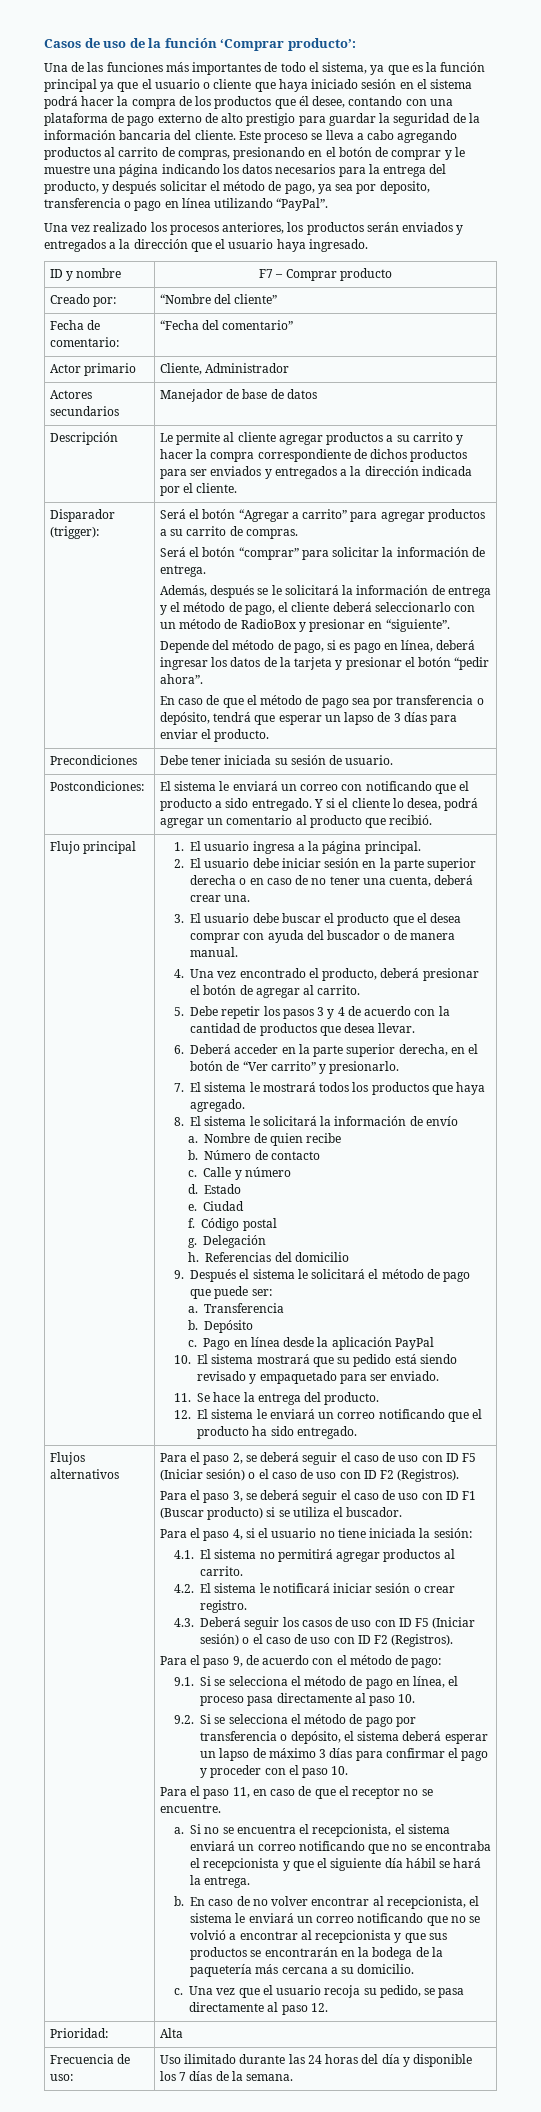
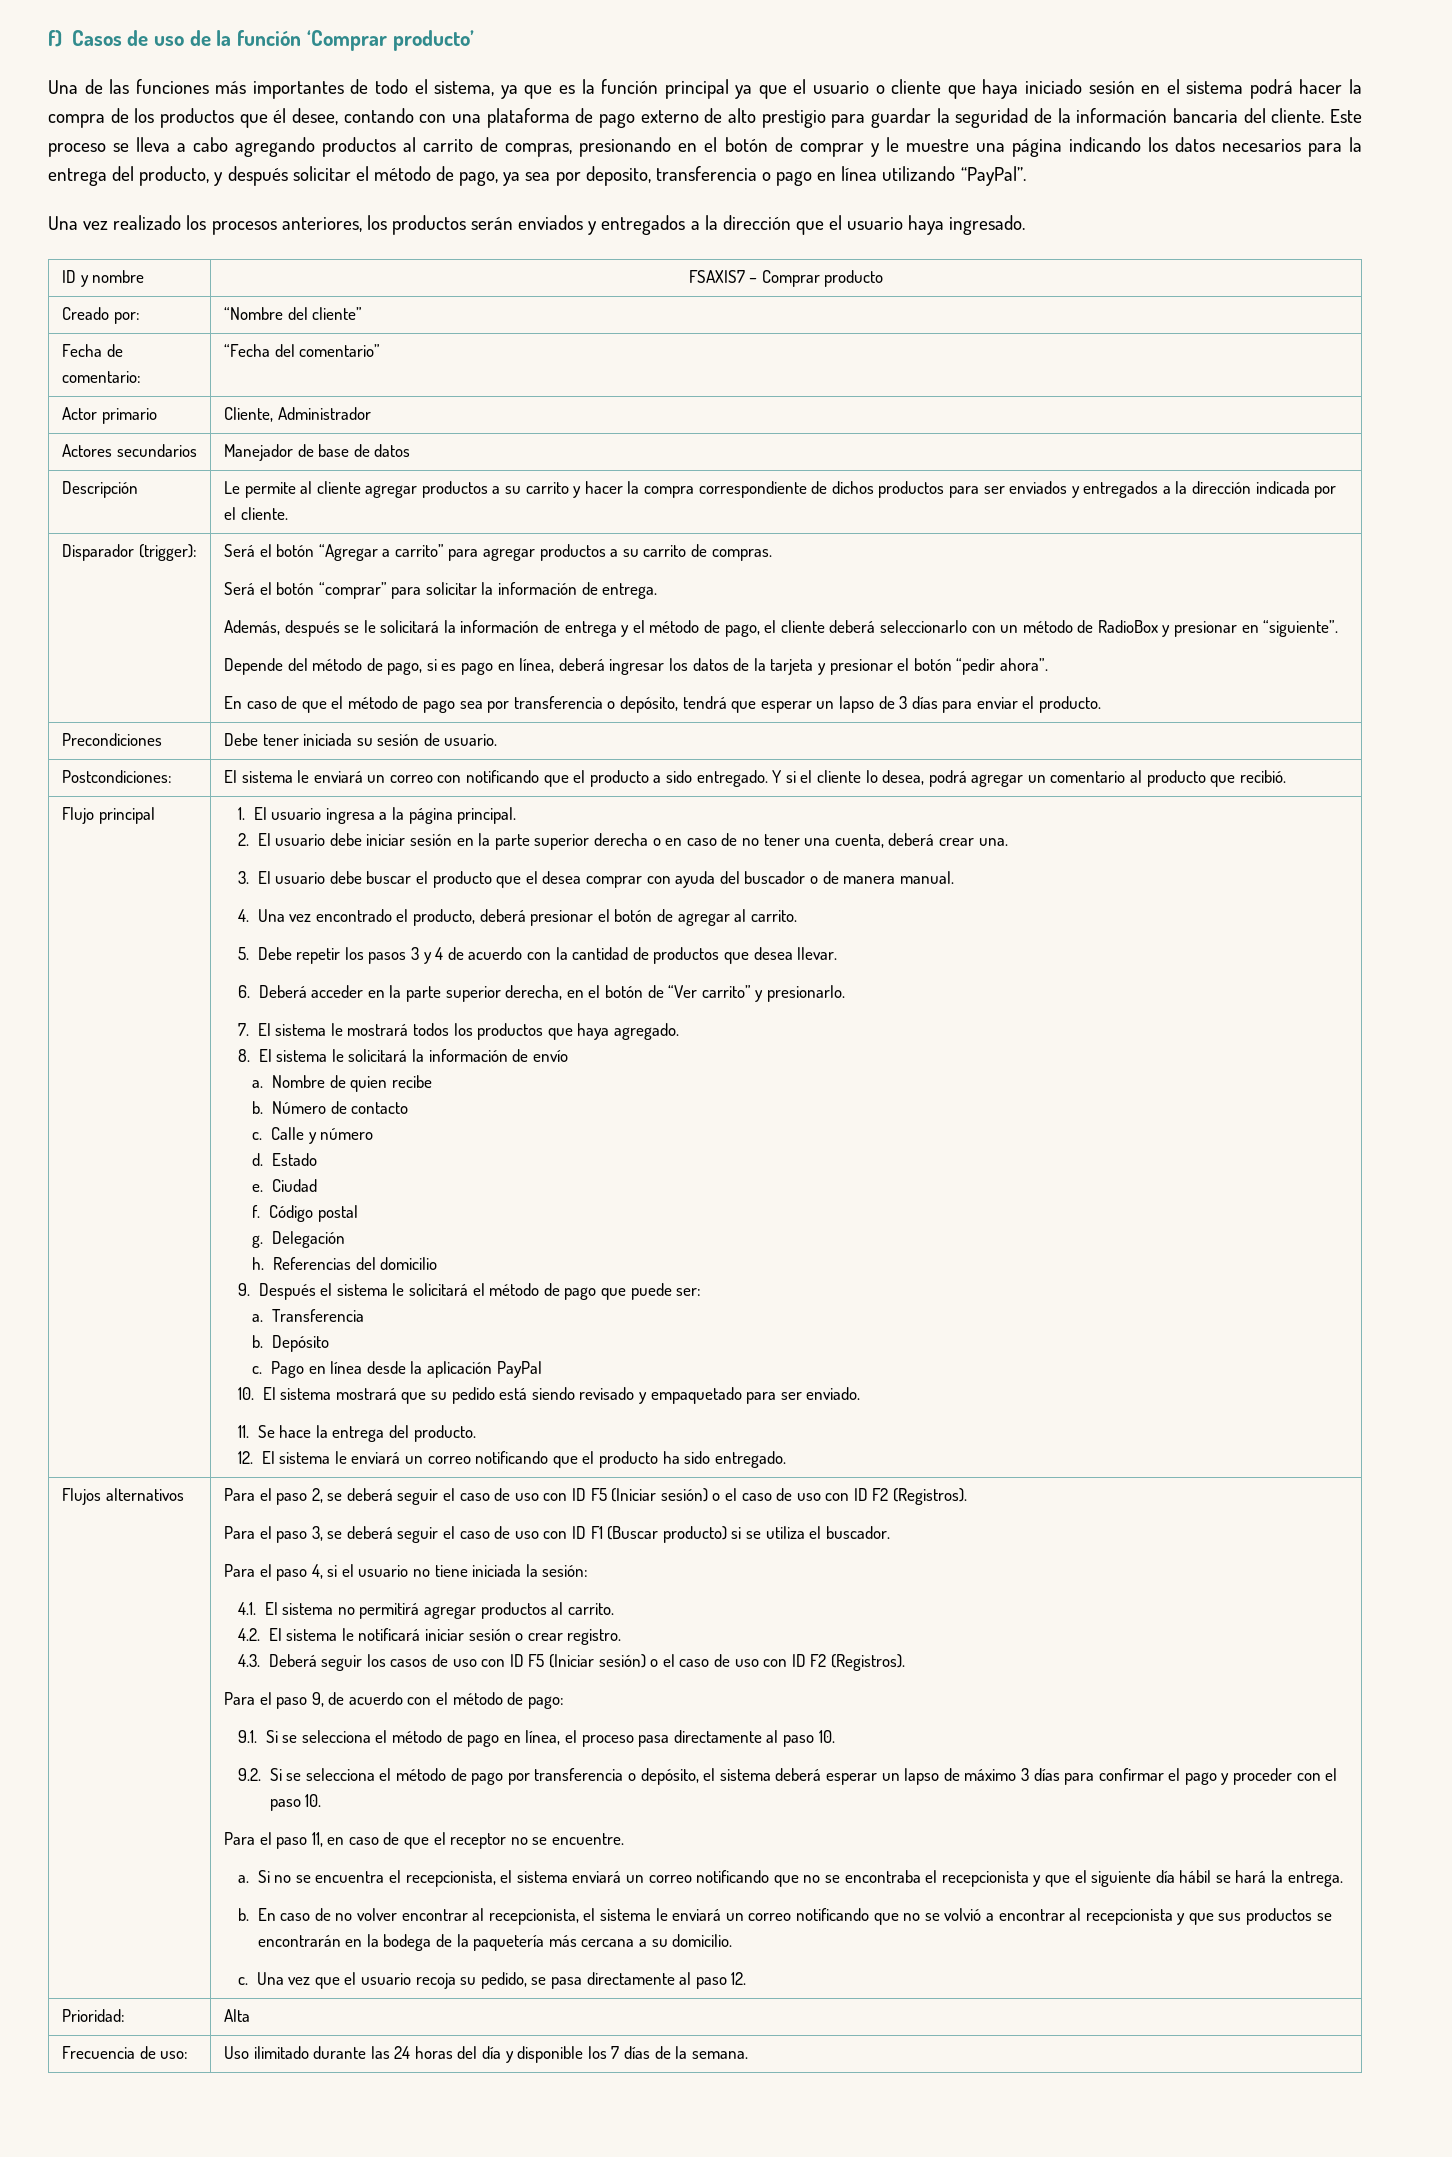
- Casos de uso de la función ‘Comprar producto’:
+ f) Casos de uso de la función ‘Comprar producto’
- ID y nombre | F7 – Comprar producto
+ ID y nombre | FSAXIS7 – Comprar producto

